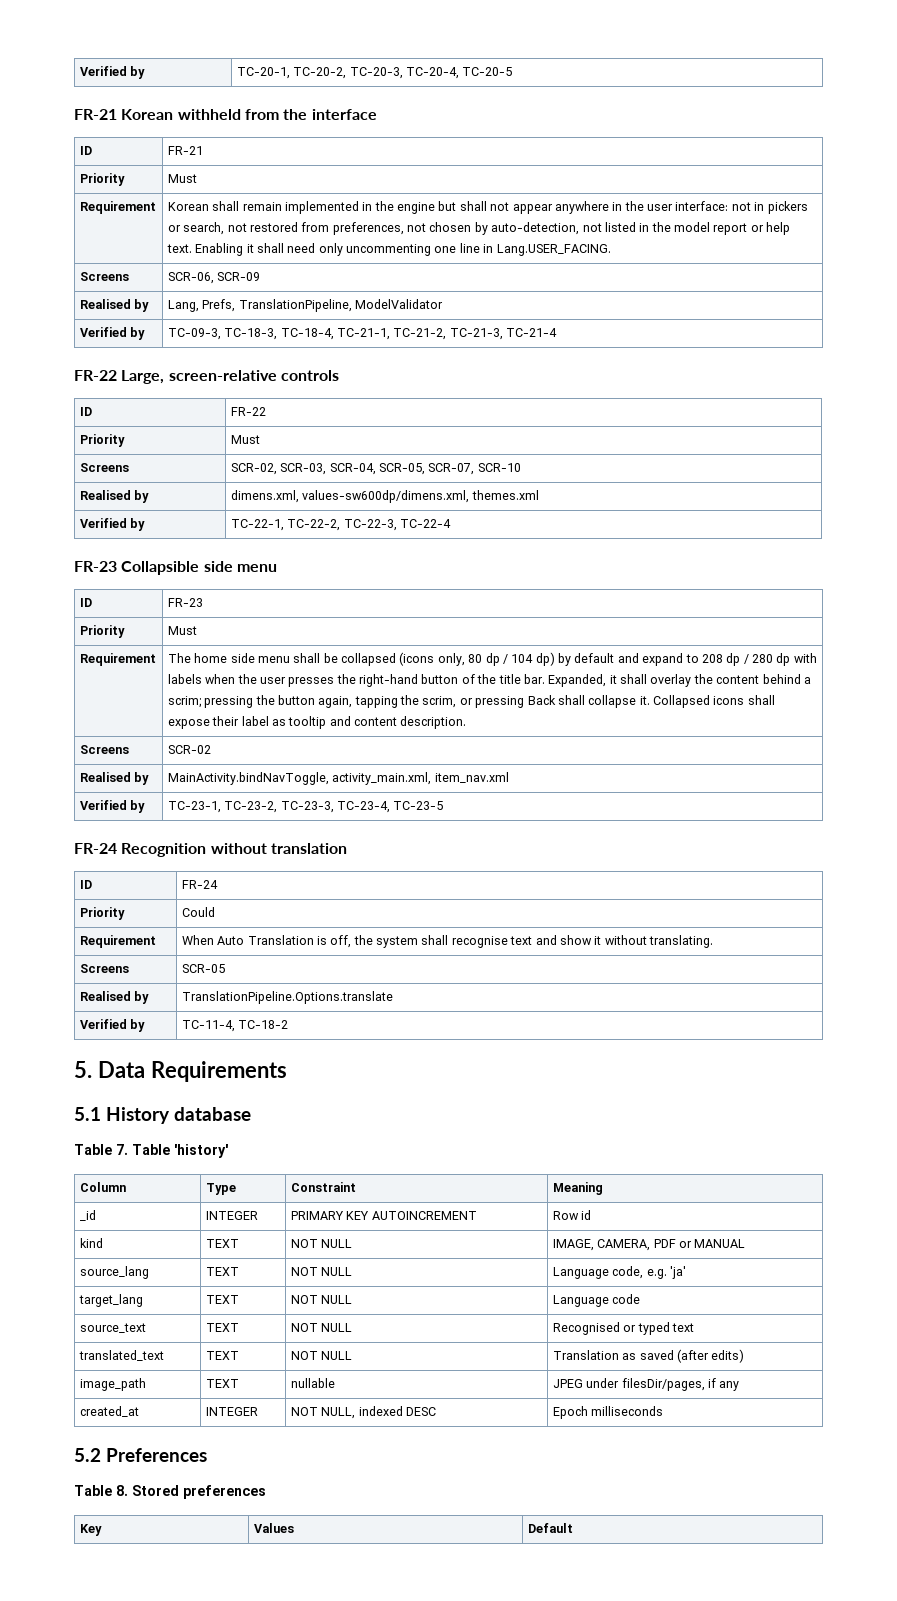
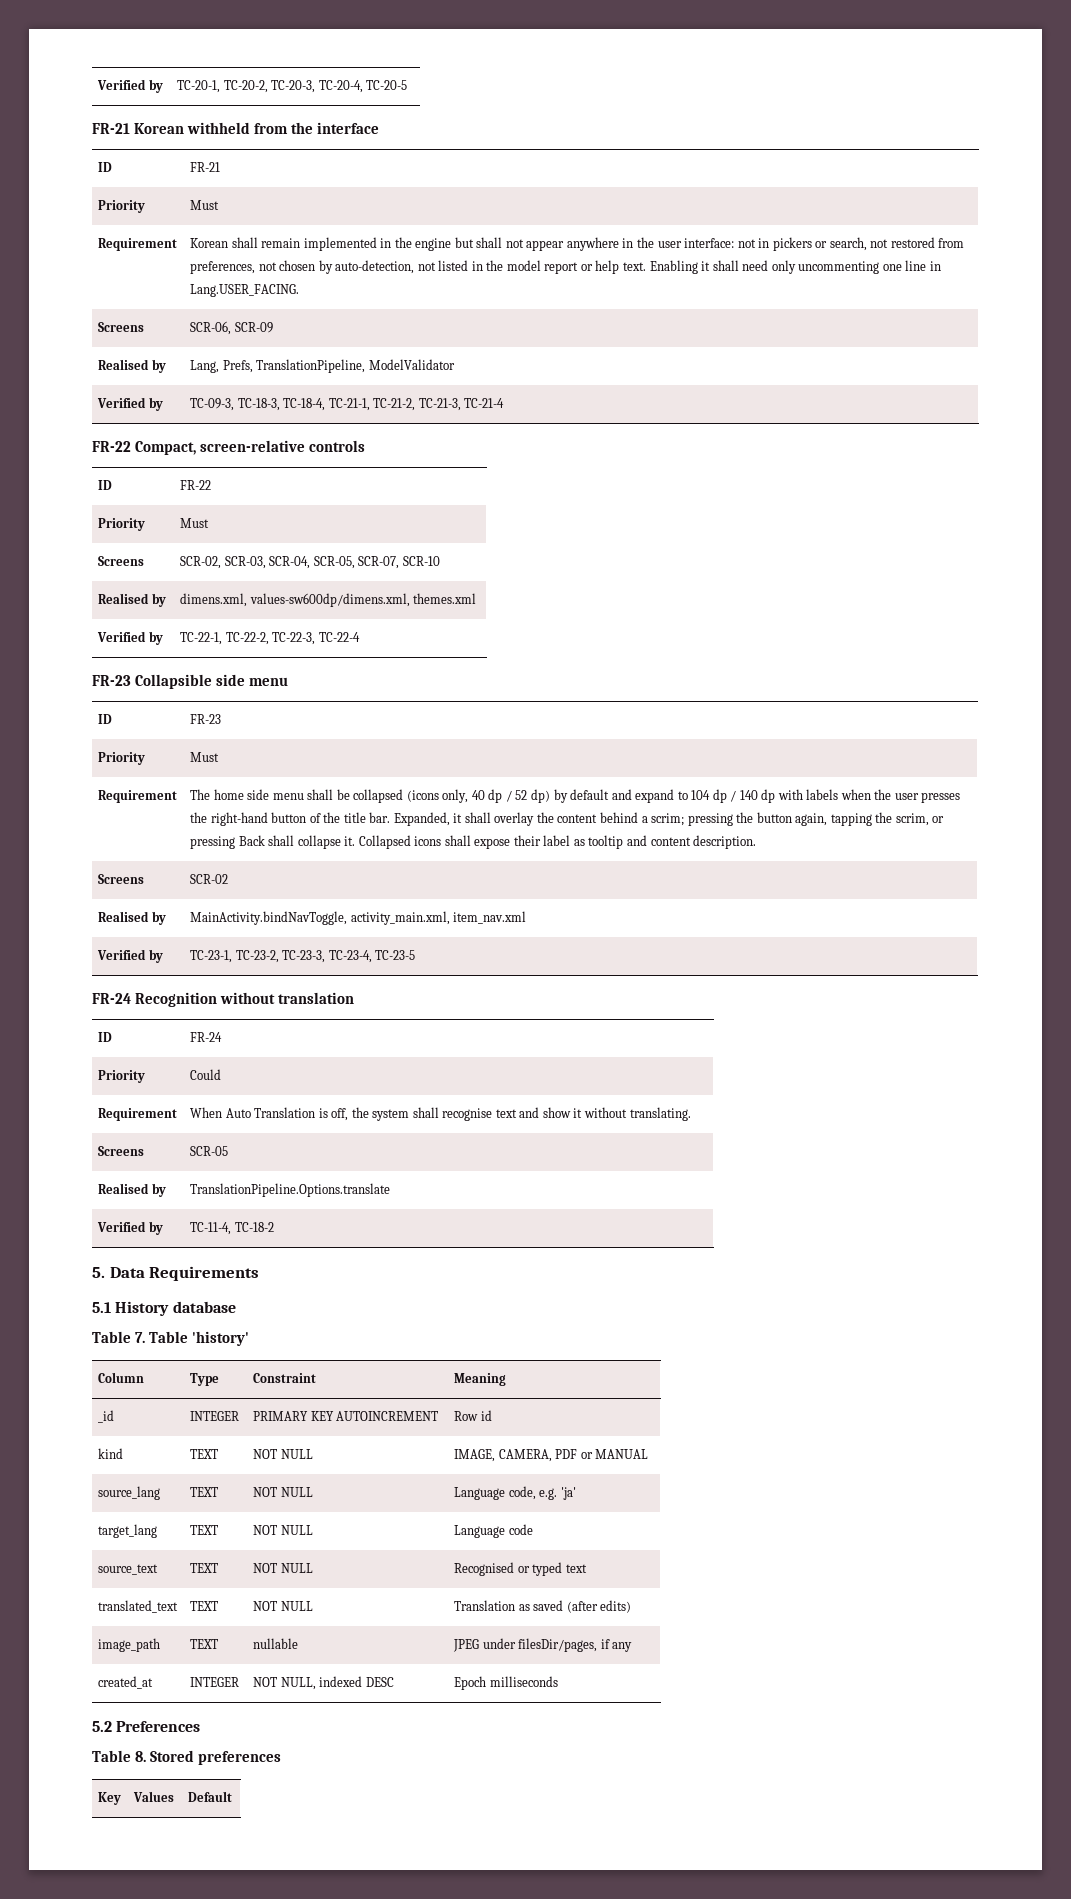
- FR-22 Large, screen-relative controls
+ FR-22 Compact, screen-relative controls
- The home side menu shall be collapsed (icons only, 80 dp / 104 dp) by default and expand to 208 dp / 280 dp with labels when the user presses the right-hand button of the title bar.
+ The home side menu shall be collapsed (icons only, 40 dp / 52 dp) by default and expand to 104 dp / 140 dp with labels when the user presses the right-hand button of the title bar.

